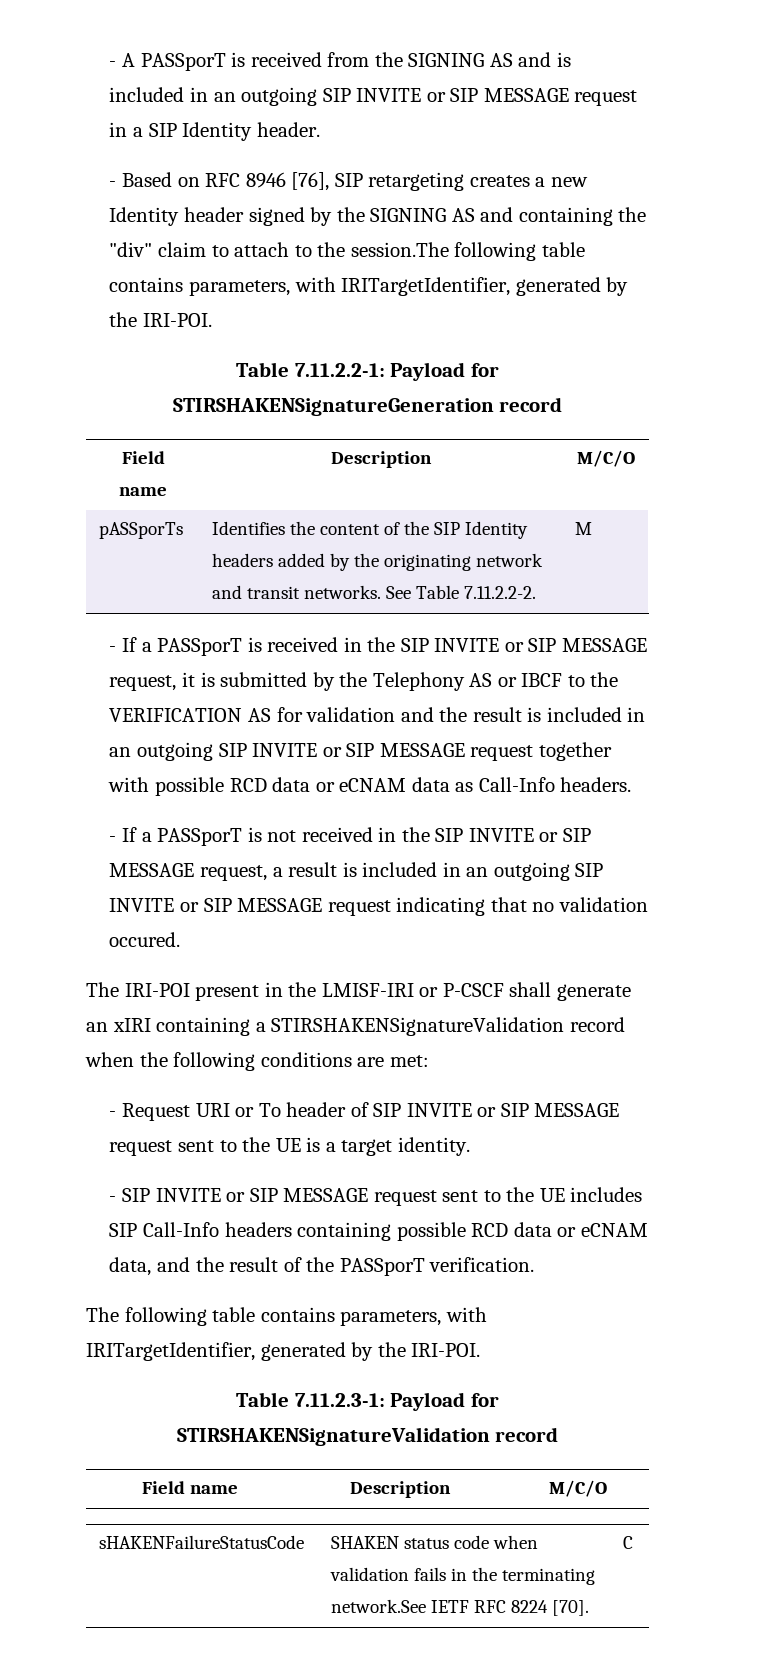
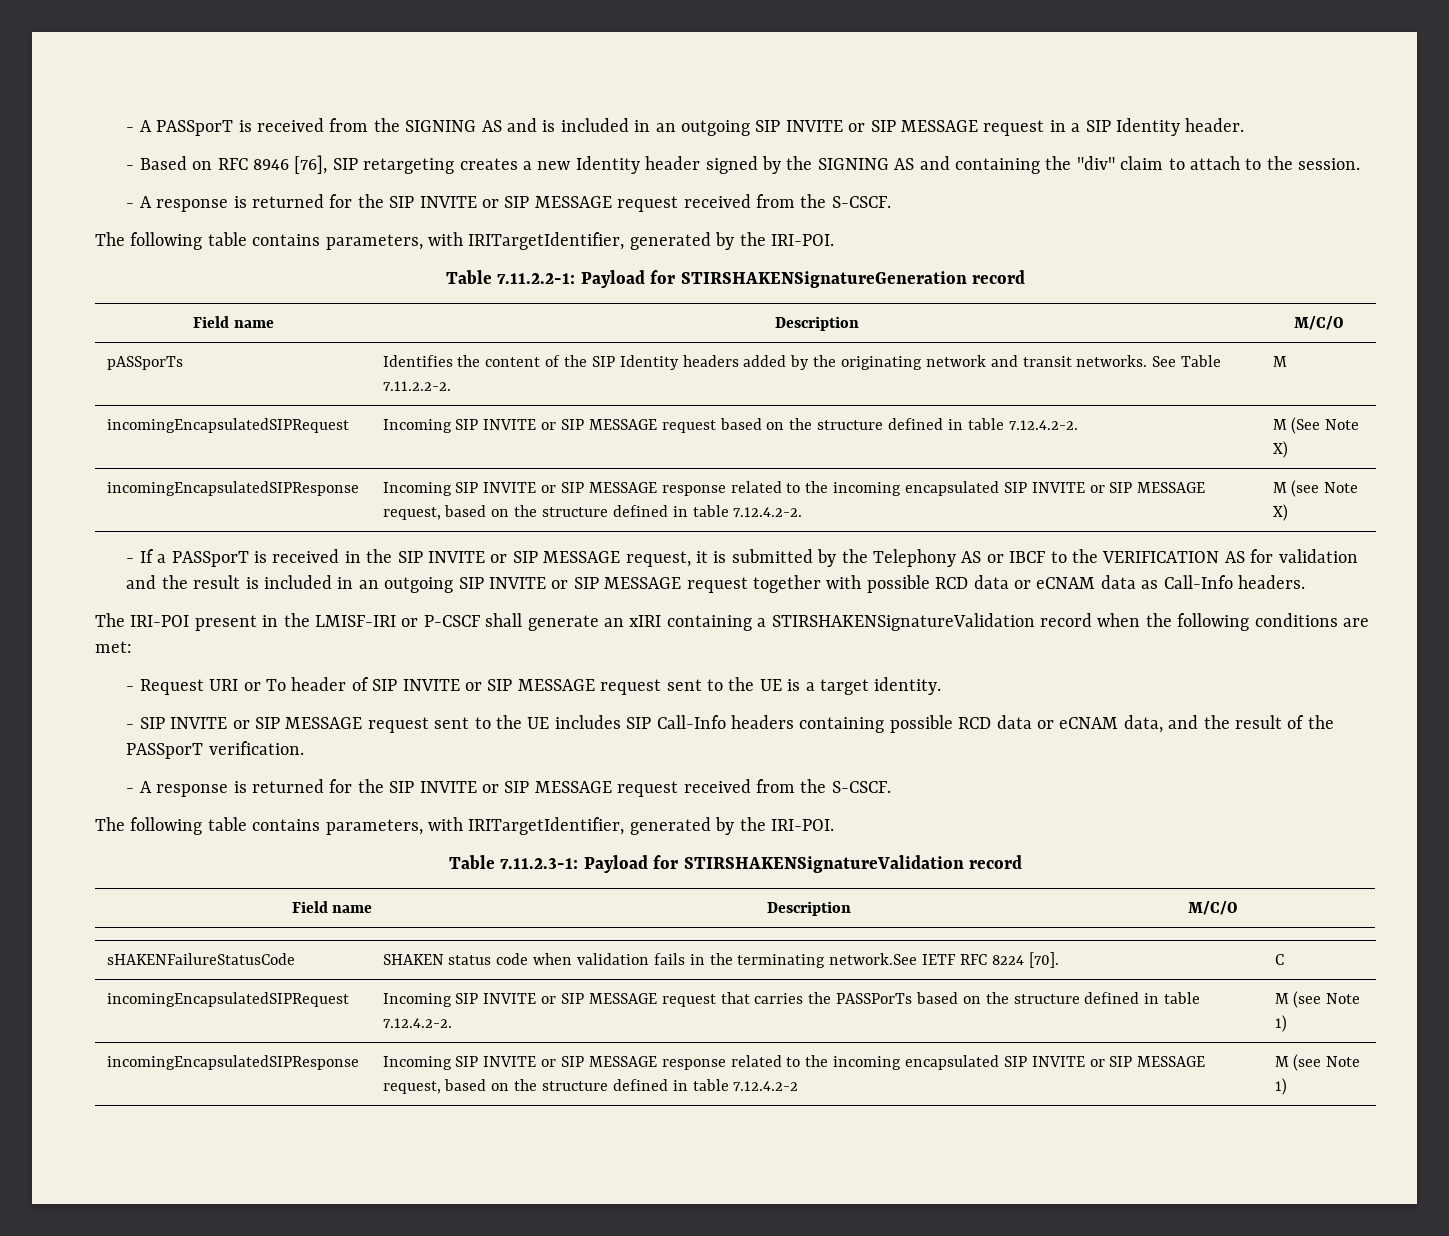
- - Based on RFC 8946 [76], SIP retargeting creates a new Identity header signed by the SIGNING AS and containing the "div" claim to attach to the session.The following table contains parameters, with IRITargetIdentifier, generated by the IRI-POI.
+ - Based on RFC 8946 [76], SIP retargeting creates a new Identity header signed by the SIGNING AS and containing the "div" claim to attach to the session.
+ - A response is returned for the SIP INVITE or SIP MESSAGE request received from the S-CSCF.
+ The following table contains parameters, with IRITargetIdentifier, generated by the IRI-POI.
+ incomingEncapsulatedSIPRequest | Incoming SIP INVITE or SIP MESSAGE request based on the structure defined in table 7.12.4.2-2. | M (See Note X)
+ incomingEncapsulatedSIPResponse | Incoming SIP INVITE or SIP MESSAGE response related to the incoming encapsulated SIP INVITE or SIP MESSAGE request, based on the structure defined in table 7.12.4.2-2. | M (see Note X)
- - If a PASSporT is not received in the SIP INVITE or SIP MESSAGE request, a result is included in an outgoing SIP INVITE or SIP MESSAGE request indicating that no validation occured.
  - SIP INVITE or SIP MESSAGE request sent to the UE includes SIP Call-Info headers containing possible RCD data or eCNAM data, and the result of the PASSporT verification.
+ - A response is returned for the SIP INVITE or SIP MESSAGE request received from the S-CSCF.
+ incomingEncapsulatedSIPRequest | Incoming SIP INVITE or SIP MESSAGE request that carries the PASSPorTs based on the structure defined in table 7.12.4.2-2. | M (see Note 1)
+ incomingEncapsulatedSIPResponse | Incoming SIP INVITE or SIP MESSAGE response related to the incoming encapsulated SIP INVITE or SIP MESSAGE request, based on the structure defined in table 7.12.4.2-2 | M (see Note 1)

